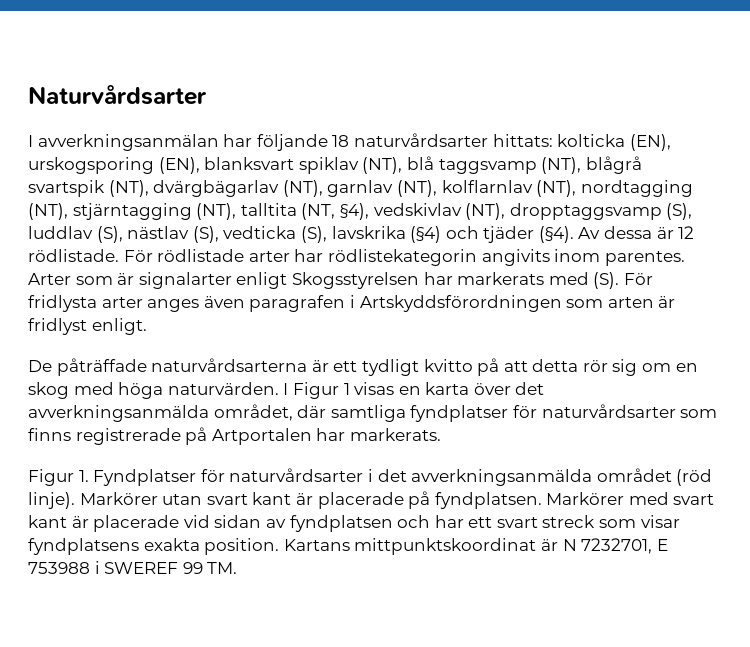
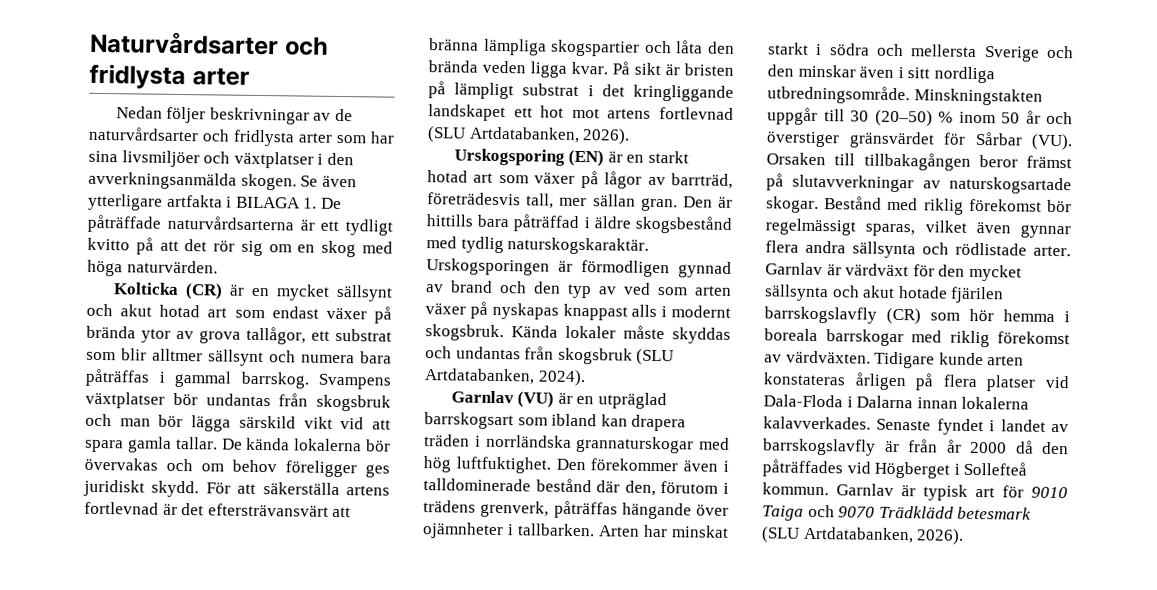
- Naturvårdsarter
- I avverkningsanmälan har följande 18 naturvårdsarter hittats: kolticka (EN), urskogsporing (EN), blanksvart spiklav (NT), blå taggsvamp (NT), blågrå svartspik (NT), dvärgbägarlav (NT), garnlav (NT), kolflarnlav (NT), nordtagging (NT), stjärntagging (NT), talltita (NT, §4), vedskivlav (NT), dropptaggsvamp (S), luddlav (S), nästlav (S), vedticka (S), lavskrika (§4) och tjäder (§4). Av dessa är 12 rödlistade. För rödlistade arter har rödlistekategorin angivits inom parentes. Arter som är signalarter enligt Skogsstyrelsen har markerats med (S). För fridlysta arter anges även paragrafen i Artskyddsförordningen som arten är fridlyst enligt.
- De påträffade naturvårdsarterna är ett tydligt kvitto på att detta rör sig om en skog med höga naturvärden. I Figur 1 visas en karta över det avverkningsanmälda området, där samtliga fyndplatser för naturvårdsarter som finns registrerade på Artportalen har markerats.
- Figur 1. Fyndplatser för naturvårdsarter i det avverkningsanmälda området (röd linje). Markörer utan svart kant är placerade på fyndplatsen. Markörer med svart kant är placerade vid sidan av fyndplatsen och har ett svart streck som visar fyndplatsens exakta position. Kartans mittpunktskoordinat är N 7232701, E 753988 i SWEREF 99 TM.
+ Naturvårdsarter och fridlysta arter
+ Nedan följer beskrivningar av de naturvårdsarter och fridlysta arter som har sina livsmiljöer och växtplatser i den avverkningsanmälda skogen. Se även ytterligare artfakta i BILAGA 1. De påträffade naturvårdsarterna är ett tydligt kvitto på att det rör sig om en skog med höga naturvärden.
+ Kolticka (CR) är en mycket sällsynt och akut hotad art som endast växer på brända ytor av grova tallågor, ett substrat som blir alltmer sällsynt och numera bara påträffas i gammal barrskog. Svampens växtplatser bör undantas från skogsbruk och man bör lägga särskild vikt vid att spara gamla tallar. De kända lokalerna bör övervakas och om behov föreligger ges juridiskt skydd. För att säkerställa artens fortlevnad är det eftersträvansvärt att bränna lämpliga skogspartier och låta den brända veden ligga kvar. På sikt är bristen på lämpligt substrat i det kringliggande landskapet ett hot mot artens fortlevnad (SLU Artdatabanken, 2026).
+ Urskogsporing (EN) är en starkt hotad art som växer på lågor av barrträd, företrädesvis tall, mer sällan gran. Den är hittills bara påträffad i äldre skogsbestånd med tydlig naturskogskaraktär. Urskogsporingen är förmodligen gynnad av brand och den typ av ved som arten växer på nyskapas knappast alls i modernt skogsbruk. Kända lokaler måste skyddas och undantas från skogsbruk (SLU Artdatabanken, 2024).
+ Garnlav (VU) är en utpräglad barrskogsart som ibland kan drapera träden i norrländska grannaturskogar med hög luftfuktighet. Den förekommer även i talldominerade bestånd där den, förutom i trädens grenverk, påträffas hängande över ojämnheter i tallbarken. Arten har minskat starkt i södra och mellersta Sverige och den minskar även i sitt nordliga utbredningsområde. Minskningstakten uppgår till 30 (20–50) % inom 50 år och överstiger gränsvärdet för Sårbar (VU). Orsaken till tillbakagången beror främst på slutavverkningar av naturskogsartade skogar. Bestånd med riklig förekomst bör regelmässigt sparas, vilket även gynnar flera andra sällsynta och rödlistade arter. Garnlav är värdväxt för den mycket sällsynta och akut hotade fjärilen barrskogslavfly (CR) som hör hemma i boreala barrskogar med riklig förekomst av värdväxten. Tidigare kunde arten konstateras årligen på flera platser vid Dala-Floda i Dalarna innan lokalerna kalavverkades. Senaste fyndet i landet av barrskogslavfly är från år 2000 då den påträffades vid Högberget i Sollefteå kommun. Garnlav är typisk art för 9010 Taiga och 9070 Trädklädd betesmark (SLU Artdatabanken, 2026).

